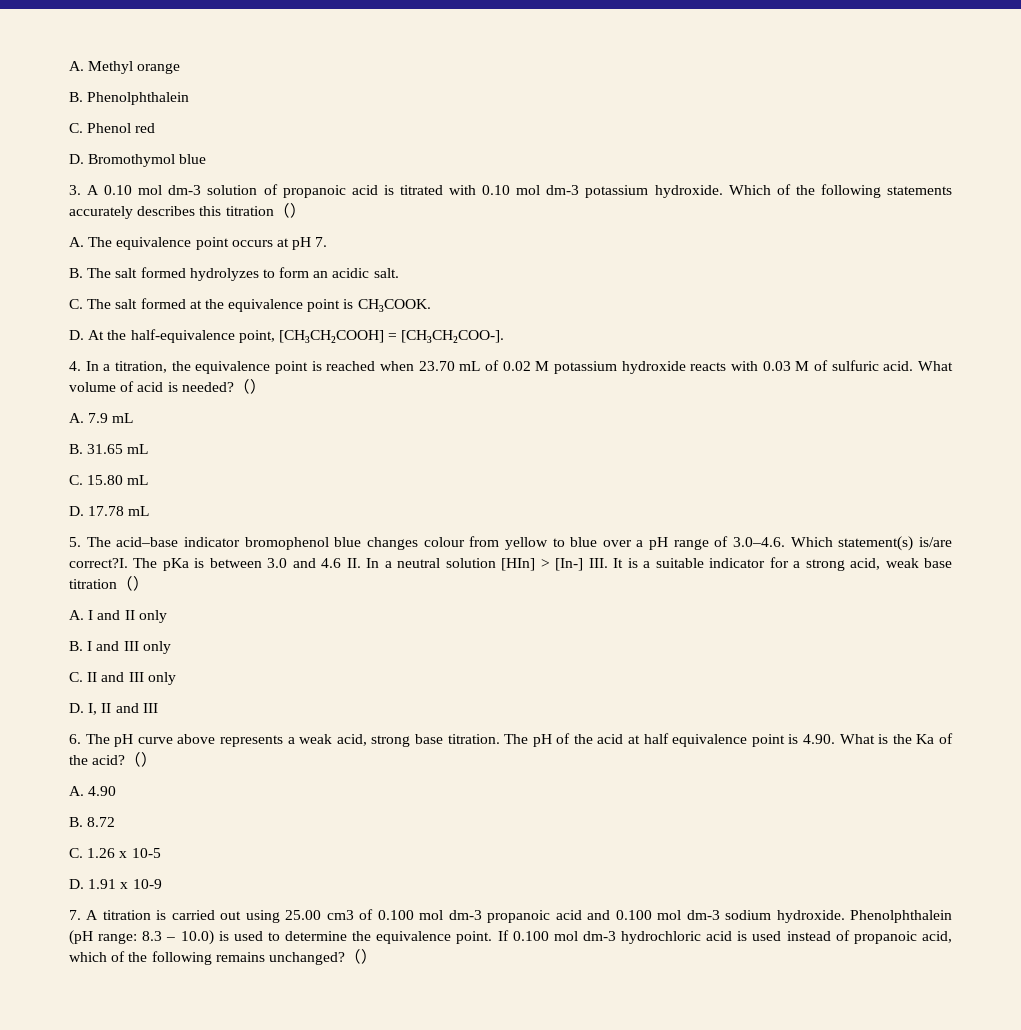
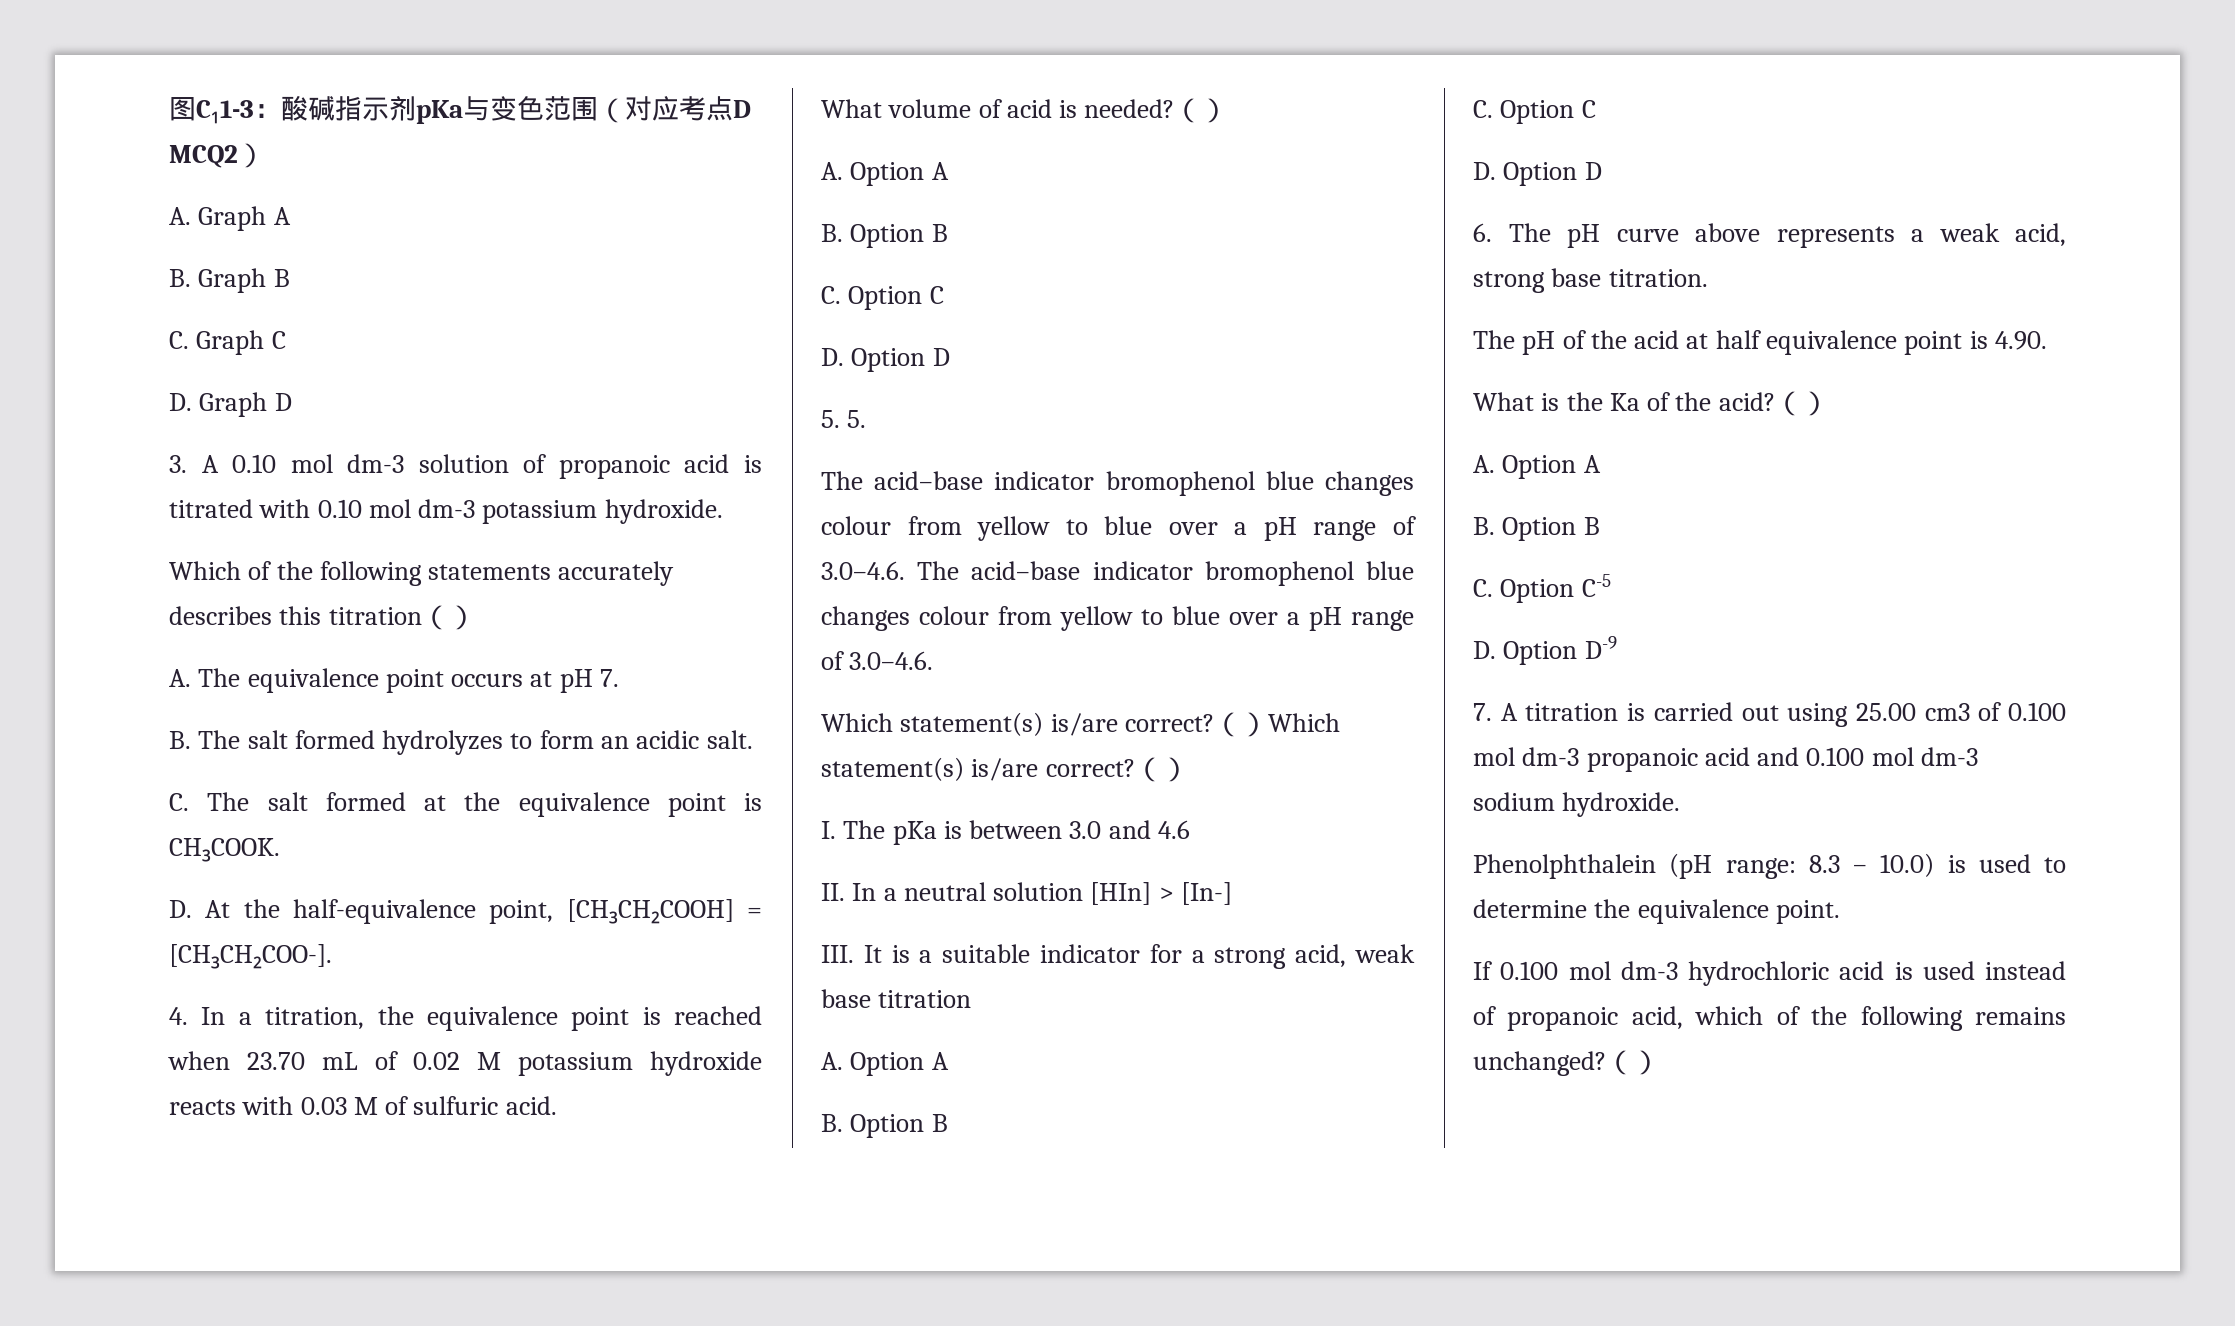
- A. Methyl orange
- B. Phenolphthalein
- C. Phenol red
- D. Bromothymol blue
+ 图C₁1-3：酸碱指示剂pKa与变色范围（对应考点D MCQ2）
+ A. Graph A
+ B. Graph B
+ C. Graph C
+ D. Graph D
- 3. A 0.10 mol dm-3 solution of propanoic acid is titrated with 0.10 mol dm-3 potassium hydroxide. Which of the following statements accurately describes this titration（）
+ 3. A 0.10 mol dm-3 solution of propanoic acid is titrated with 0.10 mol dm-3 potassium hydroxide.
+ Which of the following statements accurately describes this titration（）
- 4. In a titration, the equivalence point is reached when 23.70 mL of 0.02 M potassium hydroxide reacts with 0.03 M of sulfuric acid. What volume of acid is needed?（）
- A. 7.9 mL
- B. 31.65 mL
- C. 15.80 mL
- D. 17.78 mL
- 5. The acid–base indicator bromophenol blue changes colour from yellow to blue over a pH range of 3.0–4.6. Which statement(s) is/are correct?I. The pKa is between 3.0 and 4.6 II. In a neutral solution [HIn] > [In-] III. It is a suitable indicator for a strong acid, weak base titration（）
- A. I and II only
- B. I and III only
- C. II and III only
- D. I, II and III
+ 4. In a titration, the equivalence point is reached when 23.70 mL of 0.02 M potassium hydroxide reacts with 0.03 M of sulfuric acid.
+ What volume of acid is needed?（）
+ A. Option A
+ B. Option B
+ C. Option C
+ D. Option D
+ 5. 5.
+ The acid–base indicator bromophenol blue changes colour from yellow to blue over a pH range of 3.0–4.6. The acid–base indicator bromophenol blue changes colour from yellow to blue over a pH range of 3.0–4.6.
+ Which statement(s) is/are correct?（）Which statement(s) is/are correct?（）
+ I. The pKa is between 3.0 and 4.6
+ II. In a neutral solution [HIn] > [In-]
+ III. It is a suitable indicator for a strong acid, weak base titration
+ A. Option A
+ B. Option B
+ C. Option C
+ D. Option D
- 6. The pH curve above represents a weak acid, strong base titration. The pH of the acid at half equivalence point is 4.90. What is the Ka of the acid?（）
- A. 4.90
- B. 8.72
- C. 1.26 x 10-5
- D. 1.91 x 10-9
+ 6. The pH curve above represents a weak acid, strong base titration.
+ The pH of the acid at half equivalence point is 4.90.
+ What is the Ka of the acid?（）
+ A. Option A
+ B. Option B
+ C. Option C-5
+ D. Option D-9
- 7. A titration is carried out using 25.00 cm3 of 0.100 mol dm-3 propanoic acid and 0.100 mol dm-3 sodium hydroxide. Phenolphthalein (pH range: 8.3 – 10.0) is used to determine the equivalence point. If 0.100 mol dm-3 hydrochloric acid is used instead of propanoic acid, which of the following remains unchanged?
+ 7. A titration is carried out using 25.00 cm3 of 0.100 mol dm-3 propanoic acid and 0.100 mol dm-3 sodium hydroxide.
+ Phenolphthalein (pH range: 8.3 – 10.0) is used to determine the equivalence point.
+ If 0.100 mol dm-3 hydrochloric acid is used instead of propanoic acid, which of the following remains unchanged?

